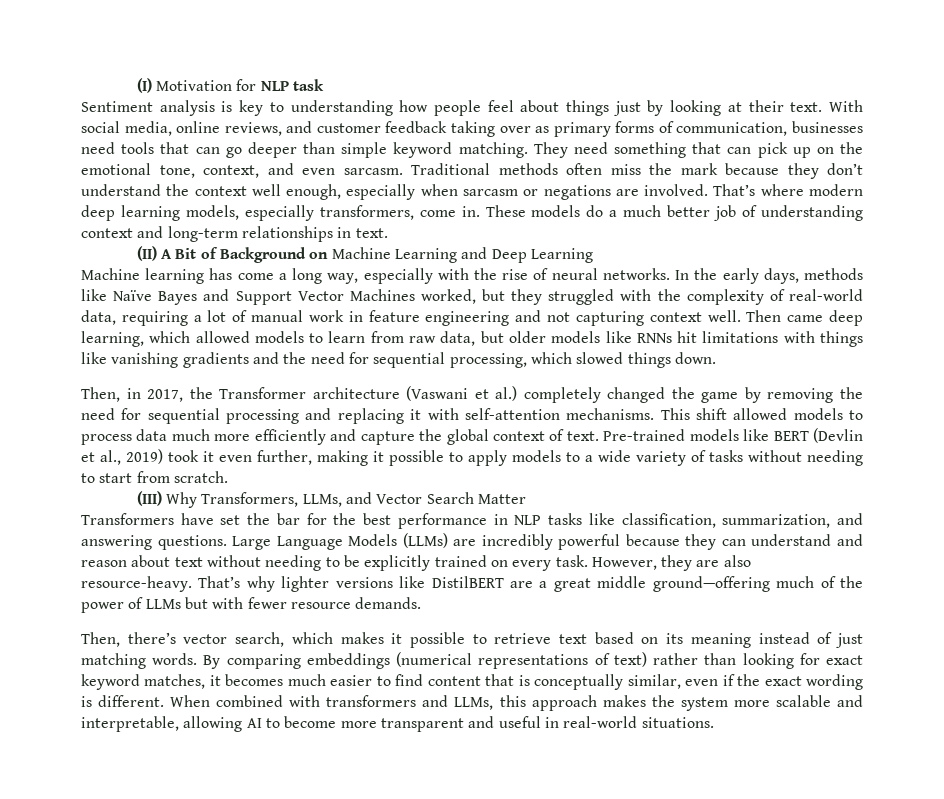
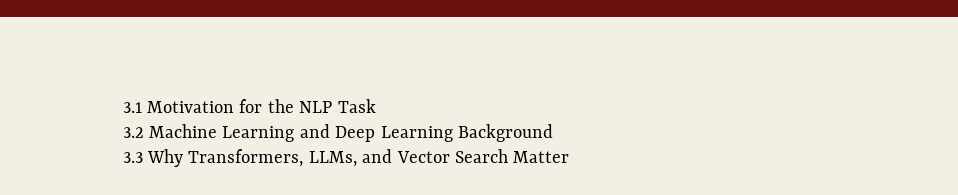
- (I) Motivation for NLP task
- Sentiment analysis is key to understanding how people feel about things just by looking at their text. With social media, online reviews, and customer feedback taking over as primary forms of communication, businesses need tools that can go deeper than simple keyword matching. They need something that can pick up on the emotional tone, context, and even sarcasm. Traditional methods often miss the mark because they don’t understand the context well enough, especially when sarcasm or negations are involved. That’s where modern deep learning models, especially transformers, come in. These models do a much better job of understanding context and long-term relationships in text.
- (II) A Bit of Background on Machine Learning and Deep Learning
- Machine learning has come a long way, especially with the rise of neural networks. In the early days, methods like Naïve Bayes and Support Vector Machines worked, but they struggled with the complexity of real-world data, requiring a lot of manual work in feature engineering and not capturing context well. Then came deep learning, which allowed models to learn from raw data, but older models like RNNs hit limitations with things like vanishing gradients and the need for sequential processing, which slowed things down.
- Then, in 2017, the Transformer architecture (Vaswani et al.) completely changed the game by removing the need for sequential processing and replacing it with self-attention mechanisms. This shift allowed models to process data much more efficiently and capture the global context of text. Pre-trained models like BERT (Devlin et al., 2019) took it even further, making it possible to apply models to a wide variety of tasks without needing to start from scratch.
- (III) Why Transformers, LLMs, and Vector Search Matter
+ 3.1 Motivation for the NLP Task
+ 3.2 Machine Learning and Deep Learning Background
+ 3.3 Why Transformers, LLMs, and Vector Search Matter
- Transformers have set the bar for the best performance in NLP tasks like classification, summarization, and answering questions. Large Language Models (LLMs) are incredibly powerful because they can understand and reason about text without needing to be explicitly trained on every task. However, they are also resource-heavy. That’s why lighter versions like DistilBERT are a great middle ground—offering much of the power of LLMs but with fewer resource demands.
- Then, there’s vector search, which makes it possible to retrieve text based on its meaning instead of just matching words. By comparing embeddings (numerical representations of text) rather than looking for exact keyword matches, it becomes much easier to find content that is conceptually similar, even if the exact wording is different. When combined with transformers and LLMs, this approach makes the system more scalable and interpretable, allowing AI to become more transparent and useful in real-world situations.

